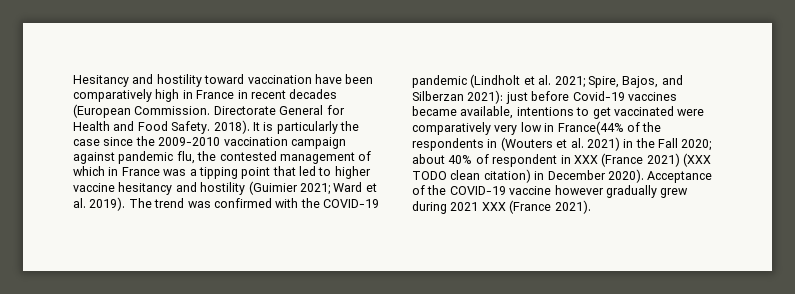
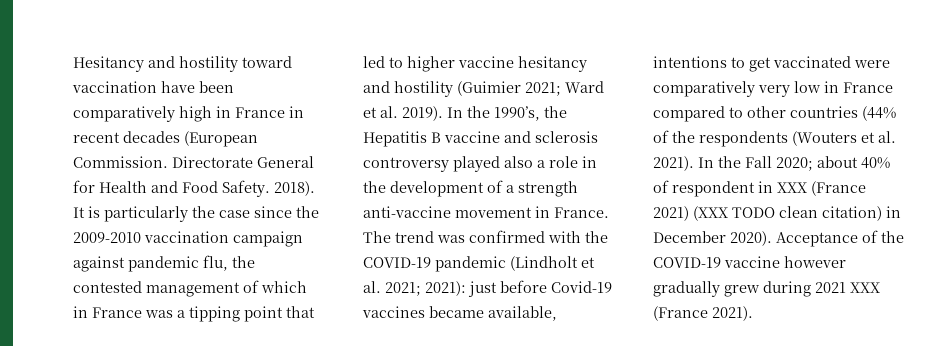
+ In the 1990’s, the Hepatitis B vaccine and sclerosis controversy played also a role in the development of a strength anti-vaccine movement in France.
- The trend was confirmed with the COVID-19 pandemic (Lindholt et al. 2021; Spire, Bajos, and Silberzan 2021): just before Covid-19 vaccines became available, intentions to get vaccinated were comparatively very low in France(44% of the respondents in (Wouters et al. 2021) in the Fall 2020; about 40% of respondent in XXX (France 2021) (XXX TODO clean citation) in December 2020).
+ The trend was confirmed with the COVID-19 pandemic (Lindholt et al. 2021; 2021): just before Covid-19 vaccines became available, intentions to get vaccinated were comparatively very low in France compared to other countries (44% of the respondents (Wouters et al. 2021). In the Fall 2020; about 40% of respondent in XXX (France 2021) (XXX TODO clean citation) in December 2020).

